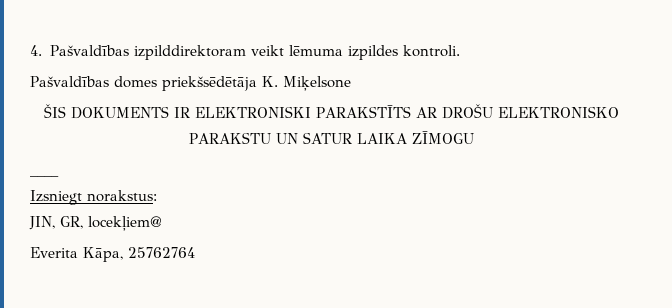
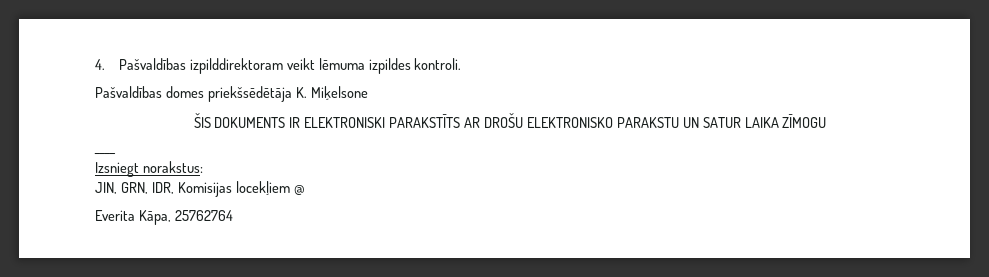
- JIN, GR, locekļiem@
+ JIN, GRN, IDR, Komisijas locekļiem @

